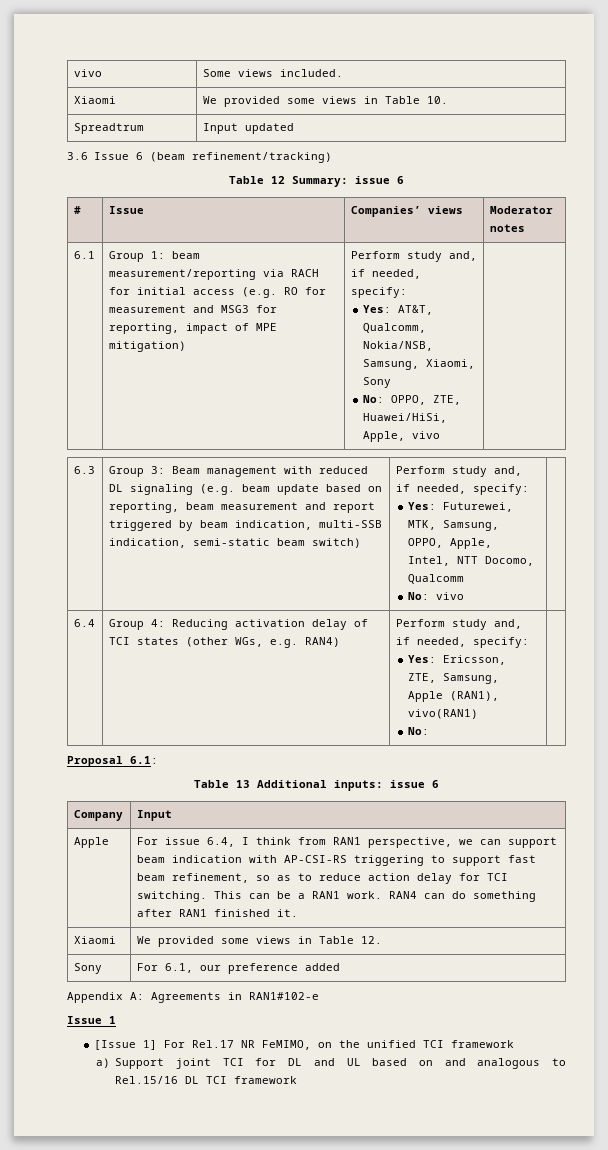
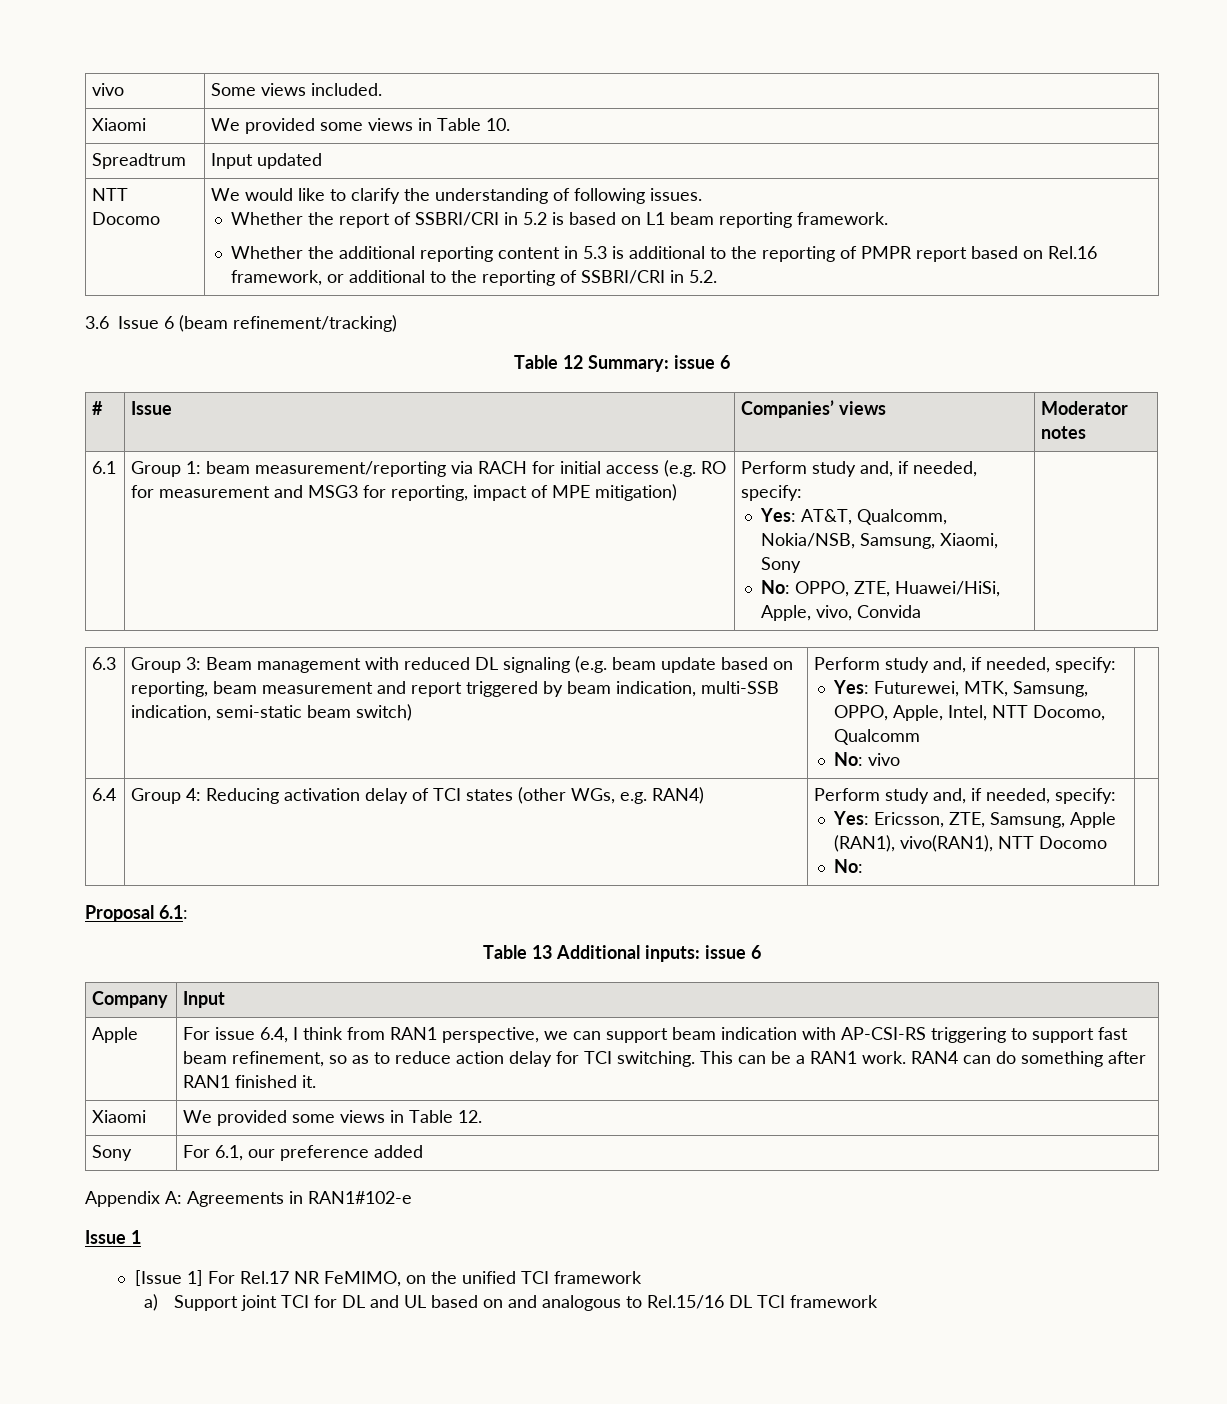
+ NTT Docomo | We would like to clarify the understanding of following issues.
+ Whether the report of SSBRI/CRI in 5.2 is based on L1 beam reporting framework.
+ Whether the additional reporting content in 5.3 is additional to the reporting of PMPR report based on Rel.16 framework, or additional to the reporting of SSBRI/CRI in 5.2.
- No: OPPO, ZTE, Huawei/HiSi, Apple, vivo
+ No: OPPO, ZTE, Huawei/HiSi, Apple, vivo, Convida
  6.4 | Group 4: Reducing activation delay of TCI states (other WGs, e.g. RAN4) | Perform study and, if needed, specify:
- Yes: Ericsson, ZTE, Samsung, Apple (RAN1), vivo(RAN1)
+ Yes: Ericsson, ZTE, Samsung, Apple (RAN1), vivo(RAN1), NTT Docomo

